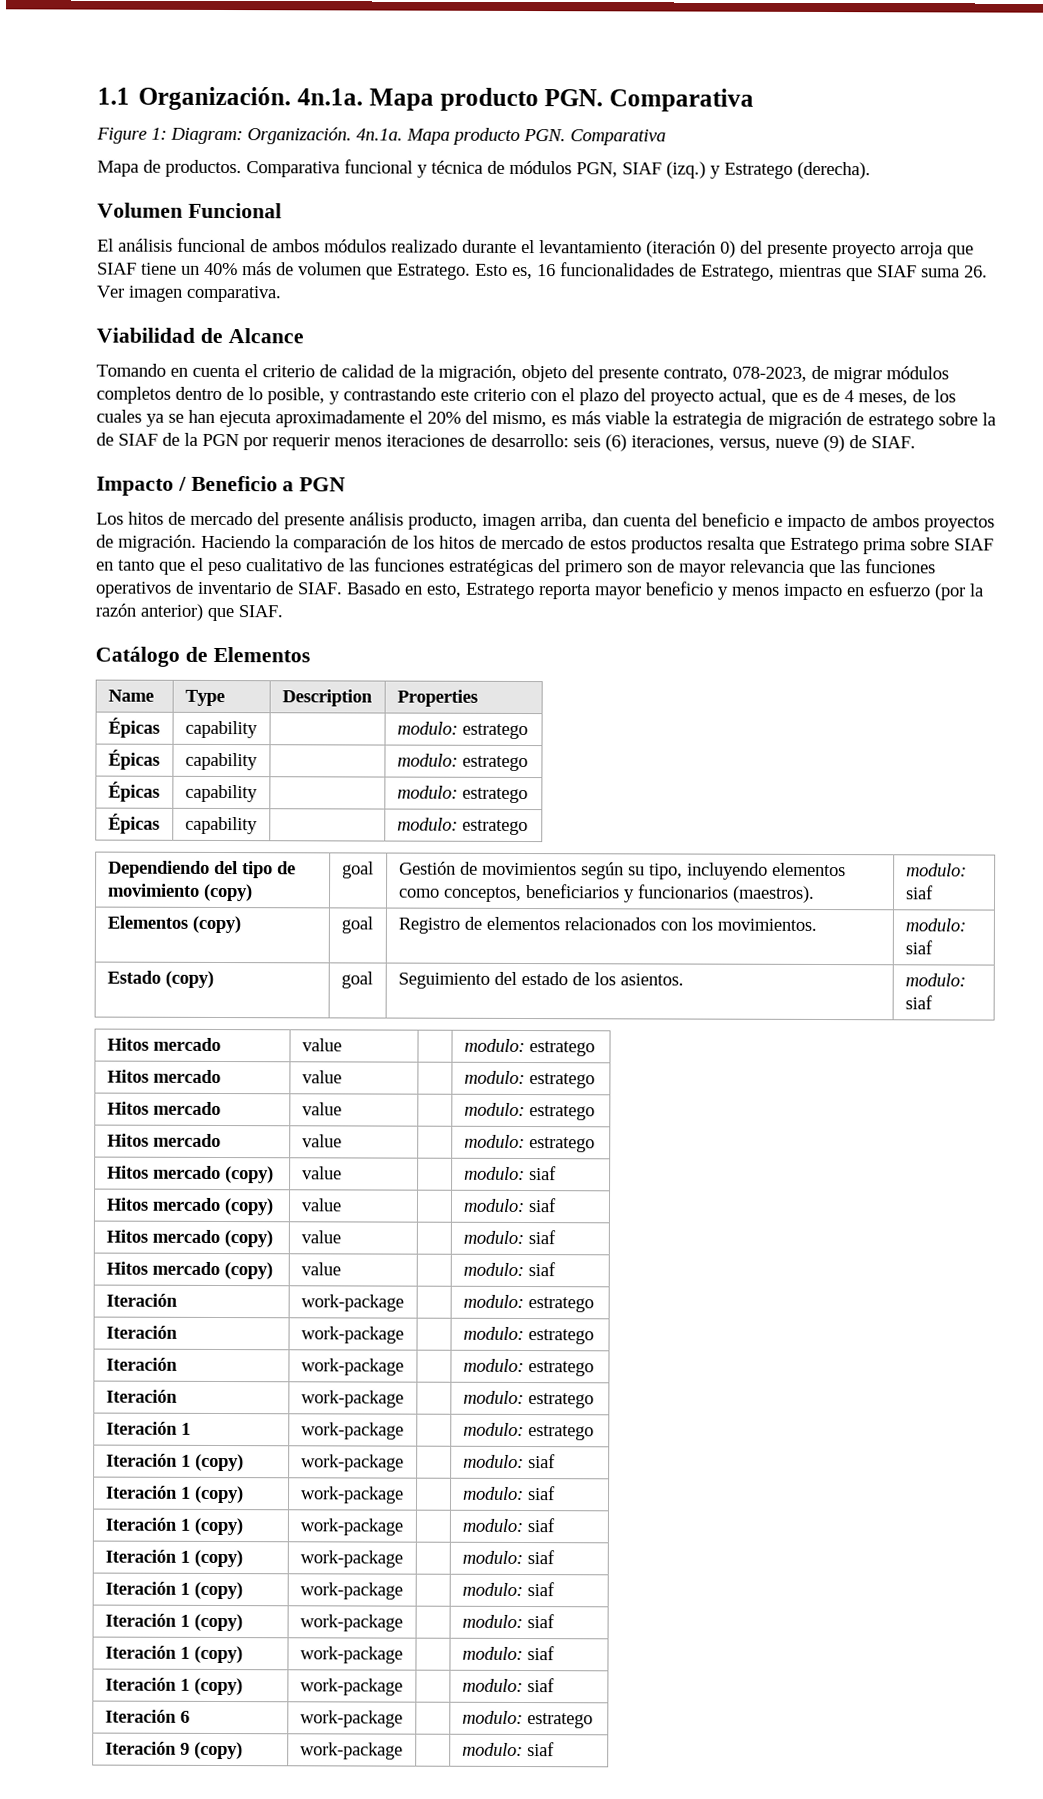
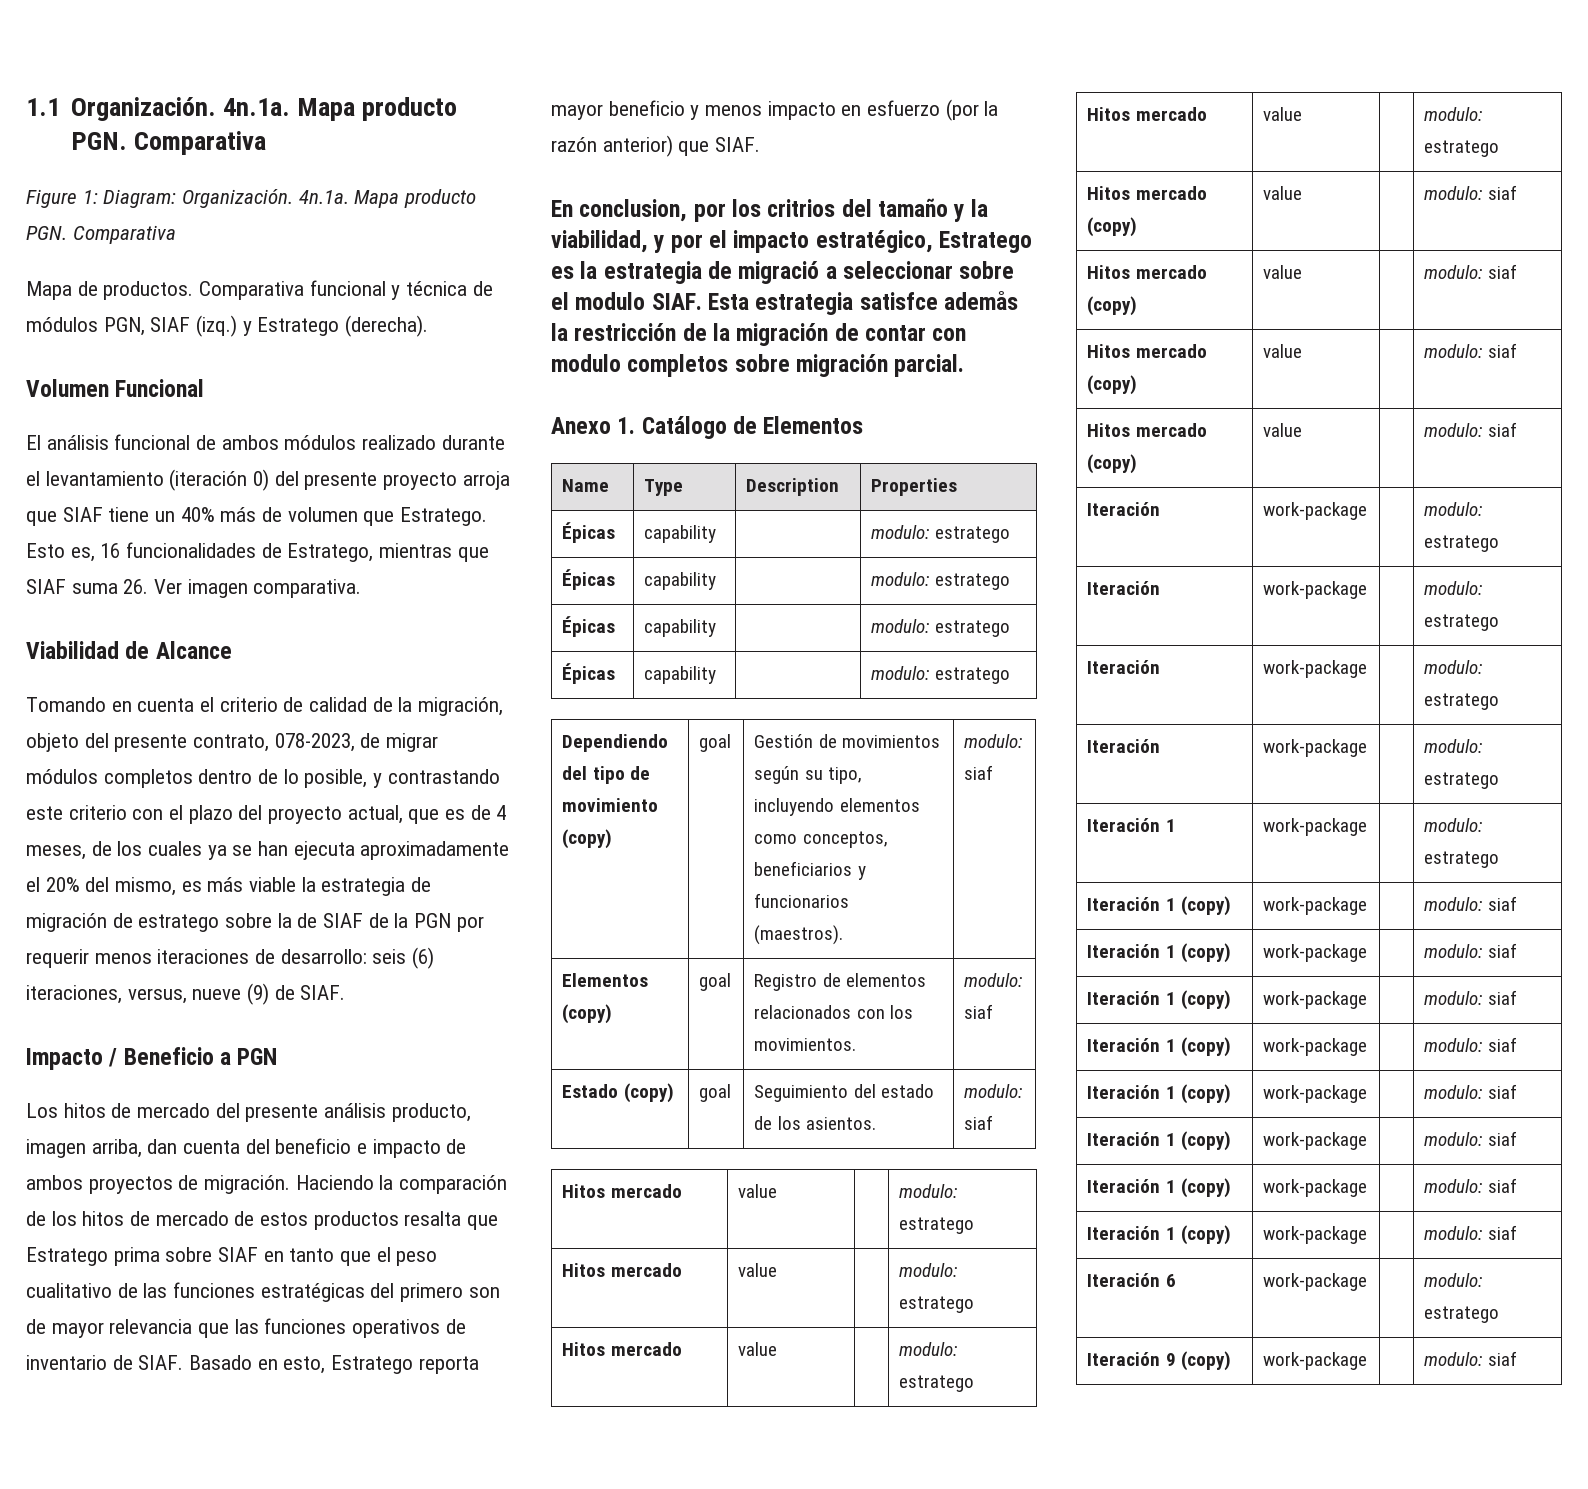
- Catálogo de Elementos
+ En conclusion, por los critrios del tamaño y la viabilidad, y por el impacto estratégico, Estratego es la estrategia de migració a seleccionar sobre el modulo SIAF. Esta estrategia satisfce ademås la restricción de la migración de contar con modulo completos sobre migración parcial.
+ Anexo 1. Catálogo de Elementos

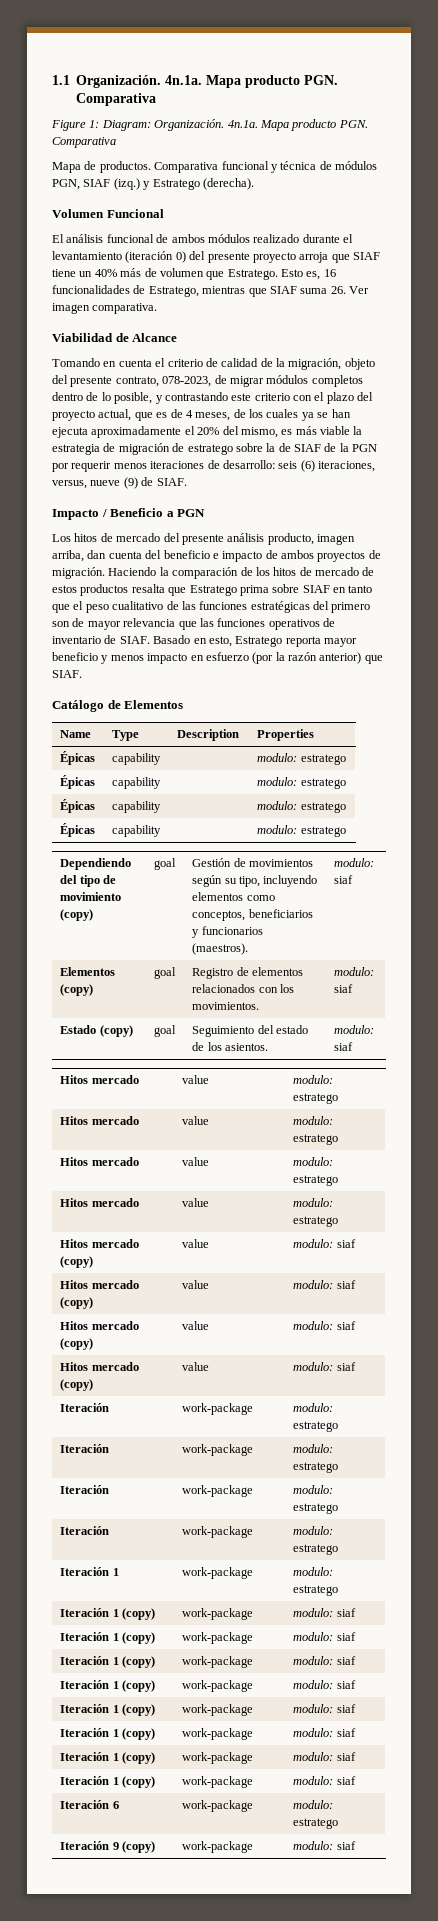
- En conclusion, por los critrios del tamaño y la viabilidad, y por el impacto estratégico, Estratego es la estrategia de migració a seleccionar sobre el modulo SIAF. Esta estrategia satisfce ademås la restricción de la migración de contar con modulo completos sobre migración parcial.
- Anexo 1. Catálogo de Elementos
+ Catálogo de Elementos

